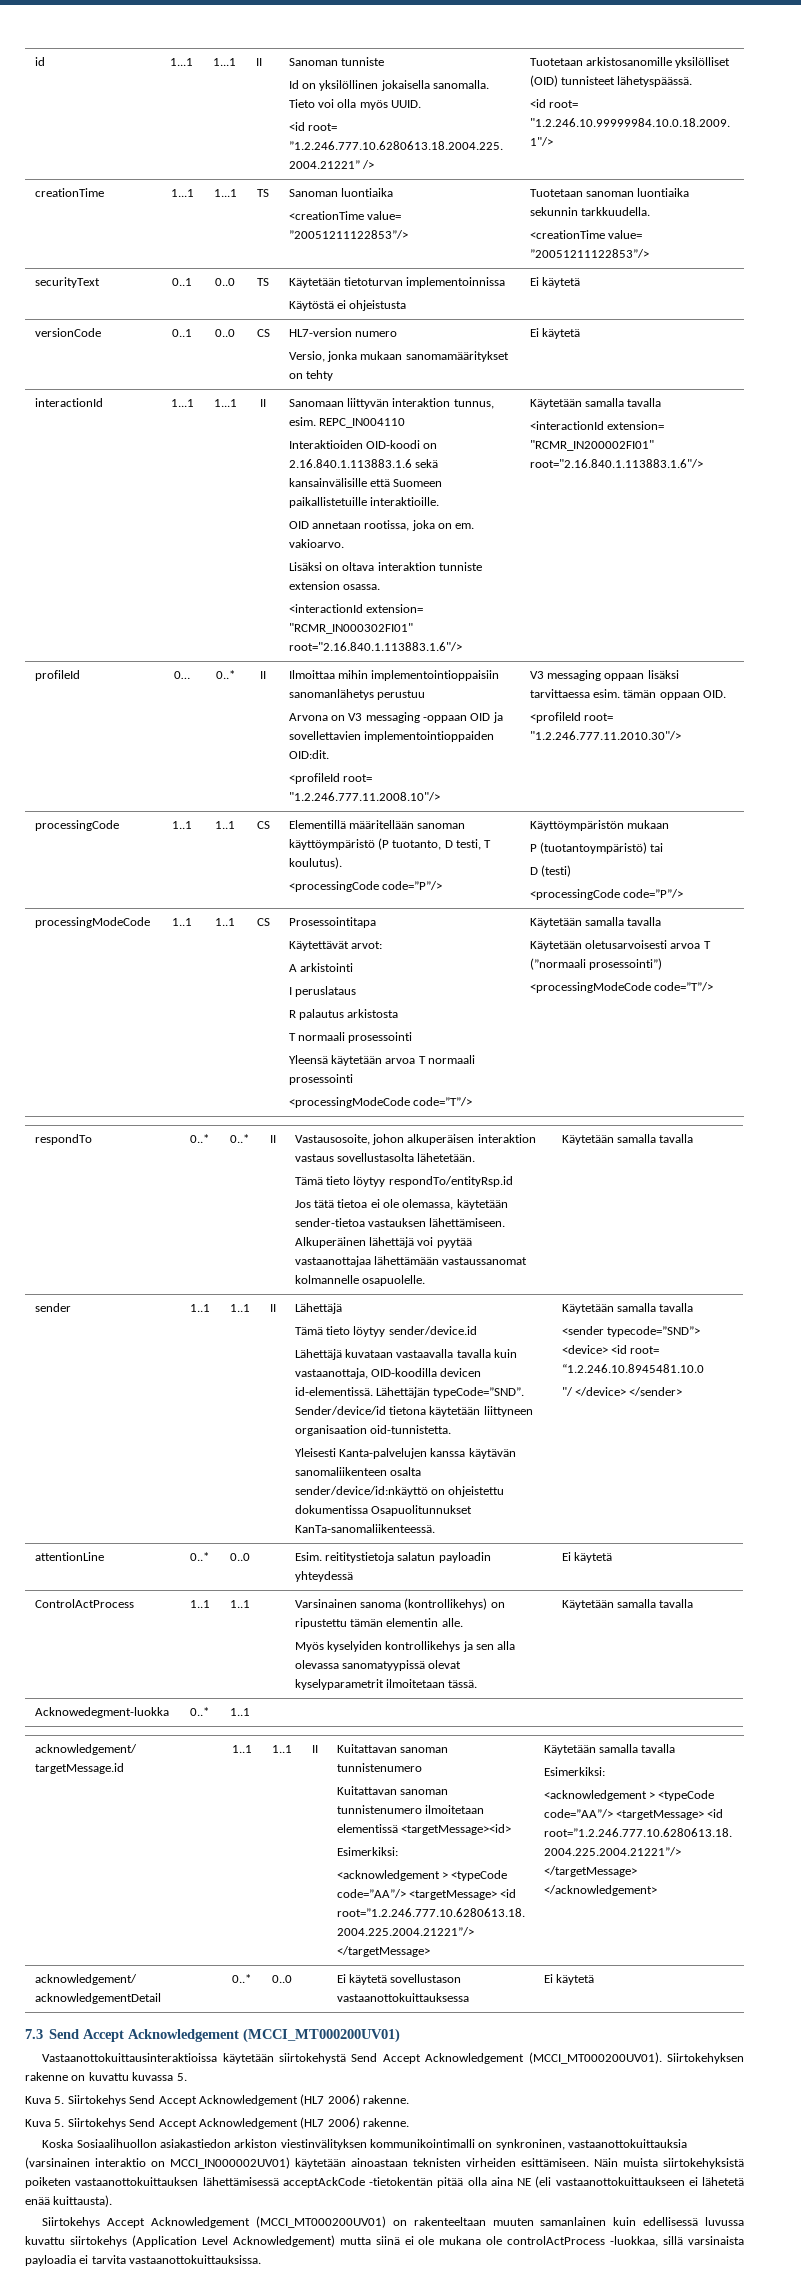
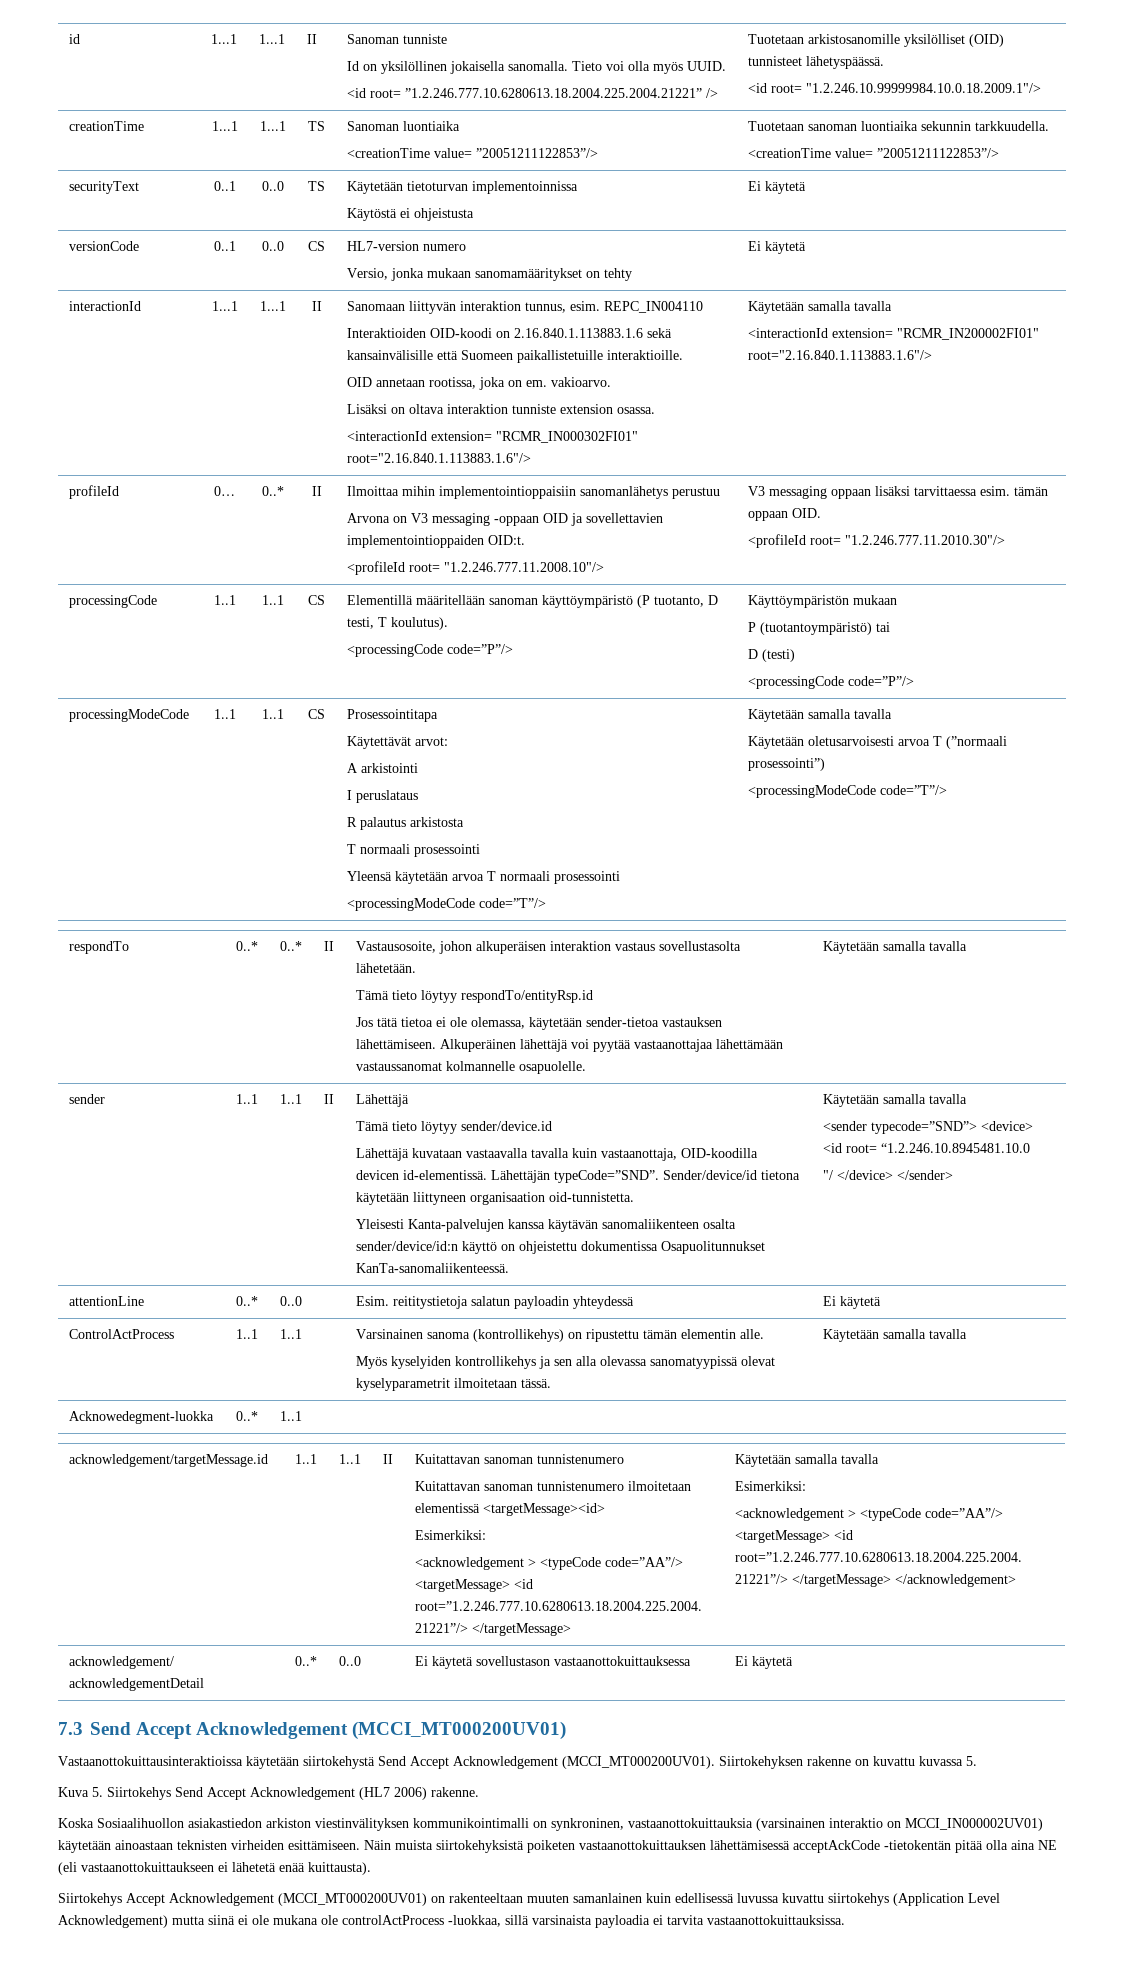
  profileId | 0… | 0..* | II | Ilmoittaa mihin implementointioppaisiin sanomanlähetys perustuu
- Arvona on V3 messaging -oppaan OID ja sovellettavien implementointioppaiden OID:dit.
+ Arvona on V3 messaging -oppaan OID ja sovellettavien implementointioppaiden OID:t.
- Yleisesti Kanta-palvelujen kanssa käytävän sanomaliikenteen osalta sender/device/id:nkäyttö on ohjeistettu dokumentissa Osapuolitunnukset KanTa-sanomaliikenteessä.
+ Yleisesti Kanta-palvelujen kanssa käytävän sanomaliikenteen osalta sender/device/id:n käyttö on ohjeistettu dokumentissa Osapuolitunnukset KanTa-sanomaliikenteessä.
  Siirtokehyksen rakenne on kuvattu kuvassa 5.
- Kuva 5. Siirtokehys Send Accept Acknowledgement (HL7 2006) rakenne.

